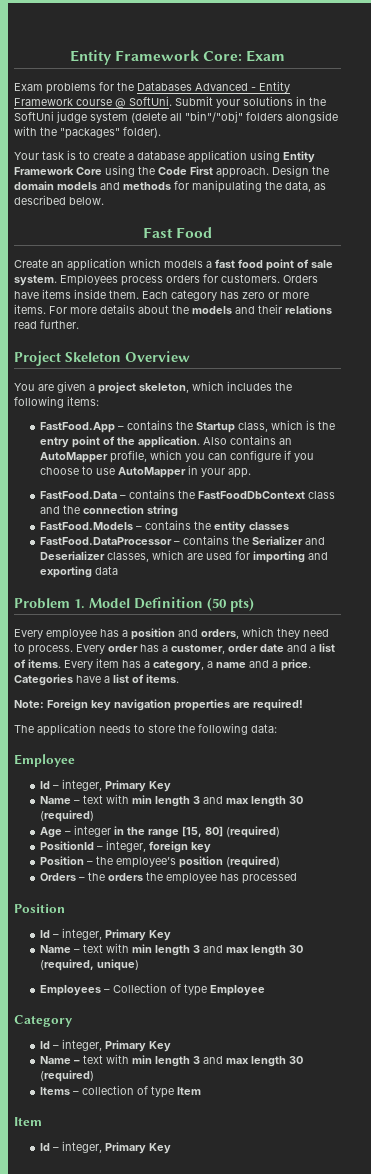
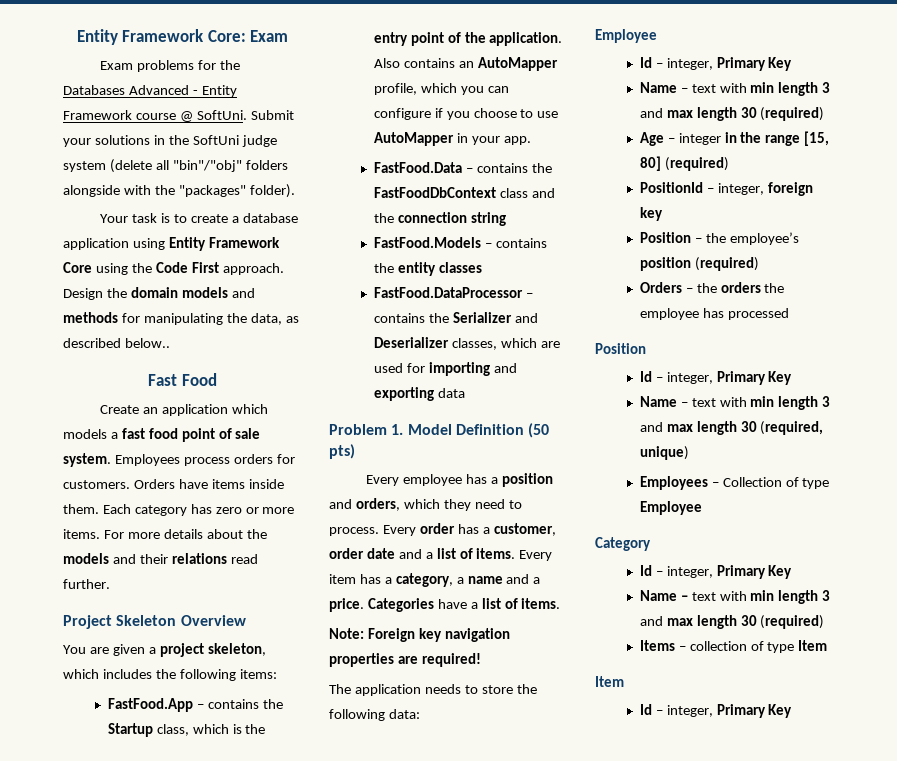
- Design the domain models and methods for manipulating the data, as described below.
+ Design the domain models and methods for manipulating the data, as described below..

